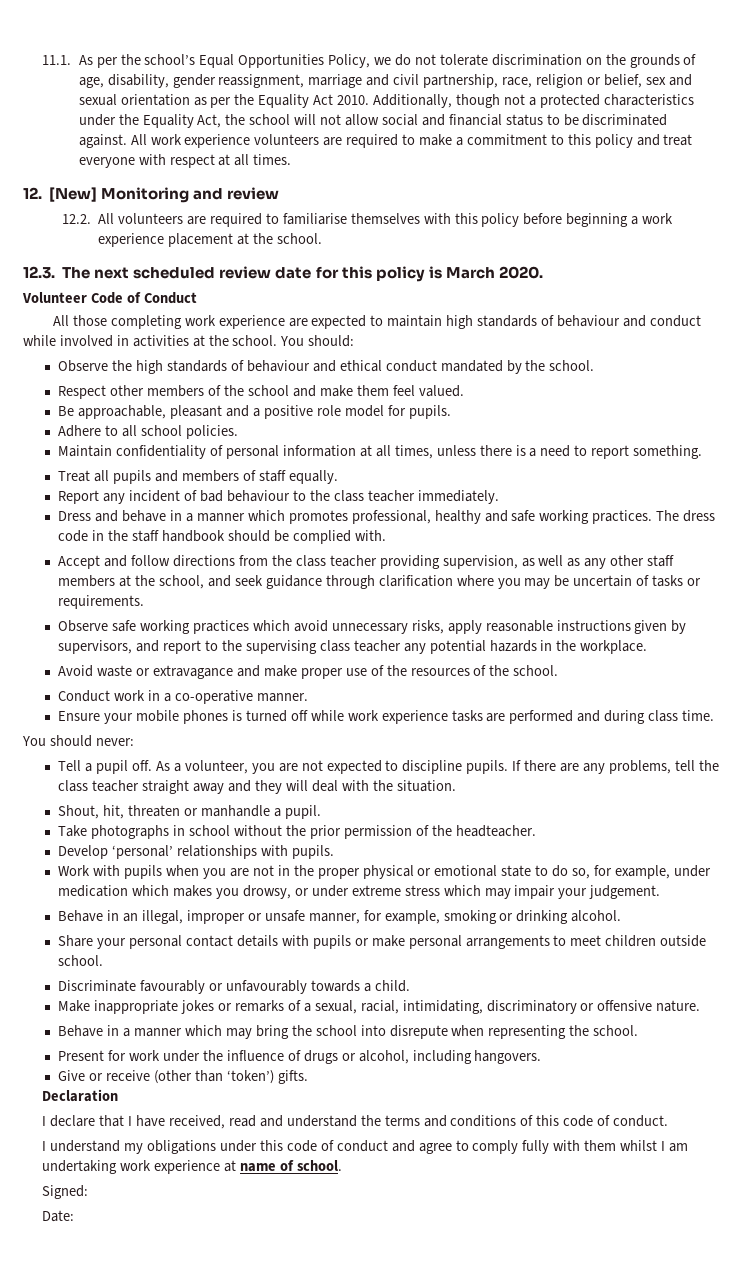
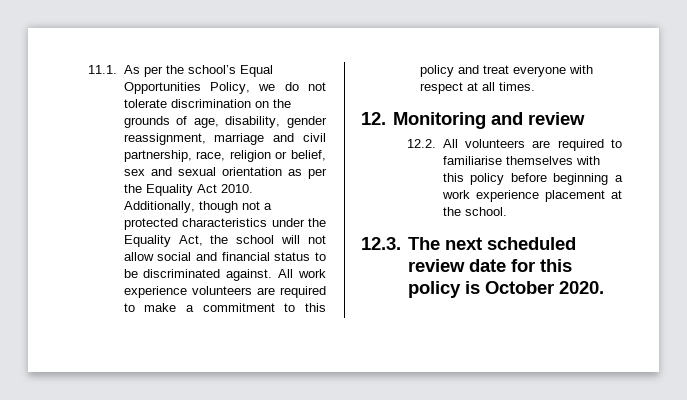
- 12. [New] Monitoring and review
+ 12. Monitoring and review
- 12.3. The next scheduled review date for this policy is March 2020.
+ 12.3. The next scheduled review date for this policy is October 2020.
- Volunteer Code of Conduct
- All those completing work experience are expected to maintain high standards of behaviour and conduct while involved in activities at the school. You should:
- Observe the high standards of behaviour and ethical conduct mandated by the school.
- Respect other members of the school and make them feel valued.
- Be approachable, pleasant and a positive role model for pupils.
- Adhere to all school policies.
- Maintain confidentiality of personal information at all times, unless there is a need to report something.
- Treat all pupils and members of staff equally.
- Report any incident of bad behaviour to the class teacher immediately.
- Dress and behave in a manner which promotes professional, healthy and safe working practices. The dress code in the staff handbook should be complied with.
- Accept and follow directions from the class teacher providing supervision, as well as any other staff members at the school, and seek guidance through clarification where you may be uncertain of tasks or requirements.
- Observe safe working practices which avoid unnecessary risks, apply reasonable instructions given by supervisors, and report to the supervising class teacher any potential hazards in the workplace.
- Avoid waste or extravagance and make proper use of the resources of the school.
- Conduct work in a co-operative manner.
- Ensure your mobile phones is turned off while work experience tasks are performed and during class time.
- You should never:
- Tell a pupil off. As a volunteer, you are not expected to discipline pupils. If there are any problems, tell the class teacher straight away and they will deal with the situation.
- Shout, hit, threaten or manhandle a pupil.
- Take photographs in school without the prior permission of the headteacher.
- Develop ‘personal’ relationships with pupils.
- Work with pupils when you are not in the proper physical or emotional state to do so, for example, under medication which makes you drowsy, or under extreme stress which may impair your judgement.
- Behave in an illegal, improper or unsafe manner, for example, smoking or drinking alcohol.
- Share your personal contact details with pupils or make personal arrangements to meet children outside school.
- Discriminate favourably or unfavourably towards a child.
- Make inappropriate jokes or remarks of a sexual, racial, intimidating, discriminatory or offensive nature.
- Behave in a manner which may bring the school into disrepute when representing the school.
- Present for work under the influence of drugs or alcohol, including hangovers.
- Give or receive (other than ‘token’) gifts.
- Declaration
- I declare that I have received, read and understand the terms and conditions of this code of conduct.
- I understand my obligations under this code of conduct and agree to comply fully with them whilst I am undertaking work experience at name of school.
- Signed:
- Date:

